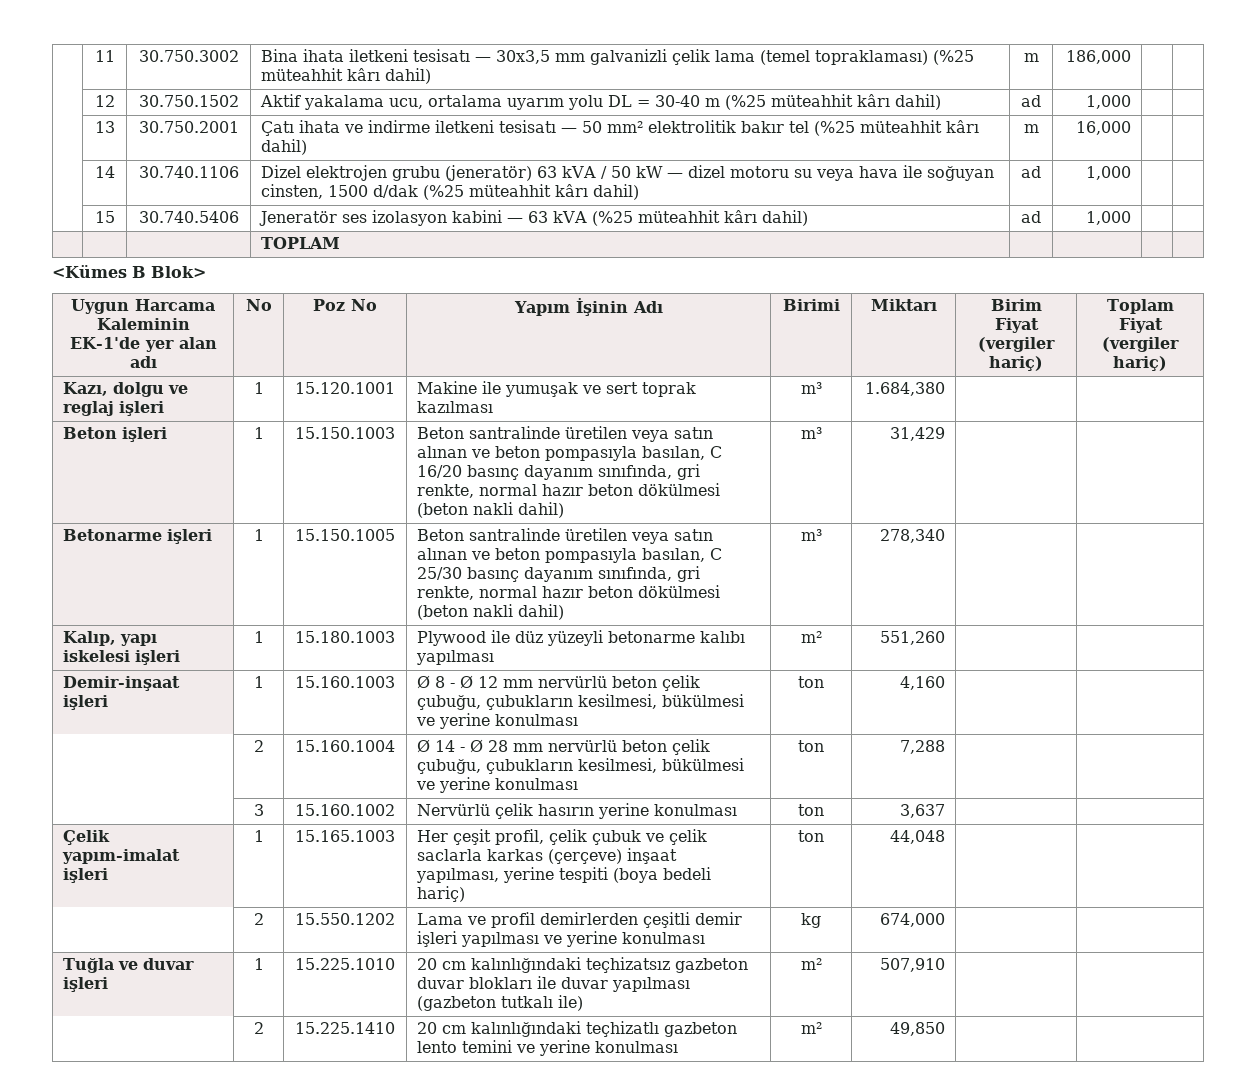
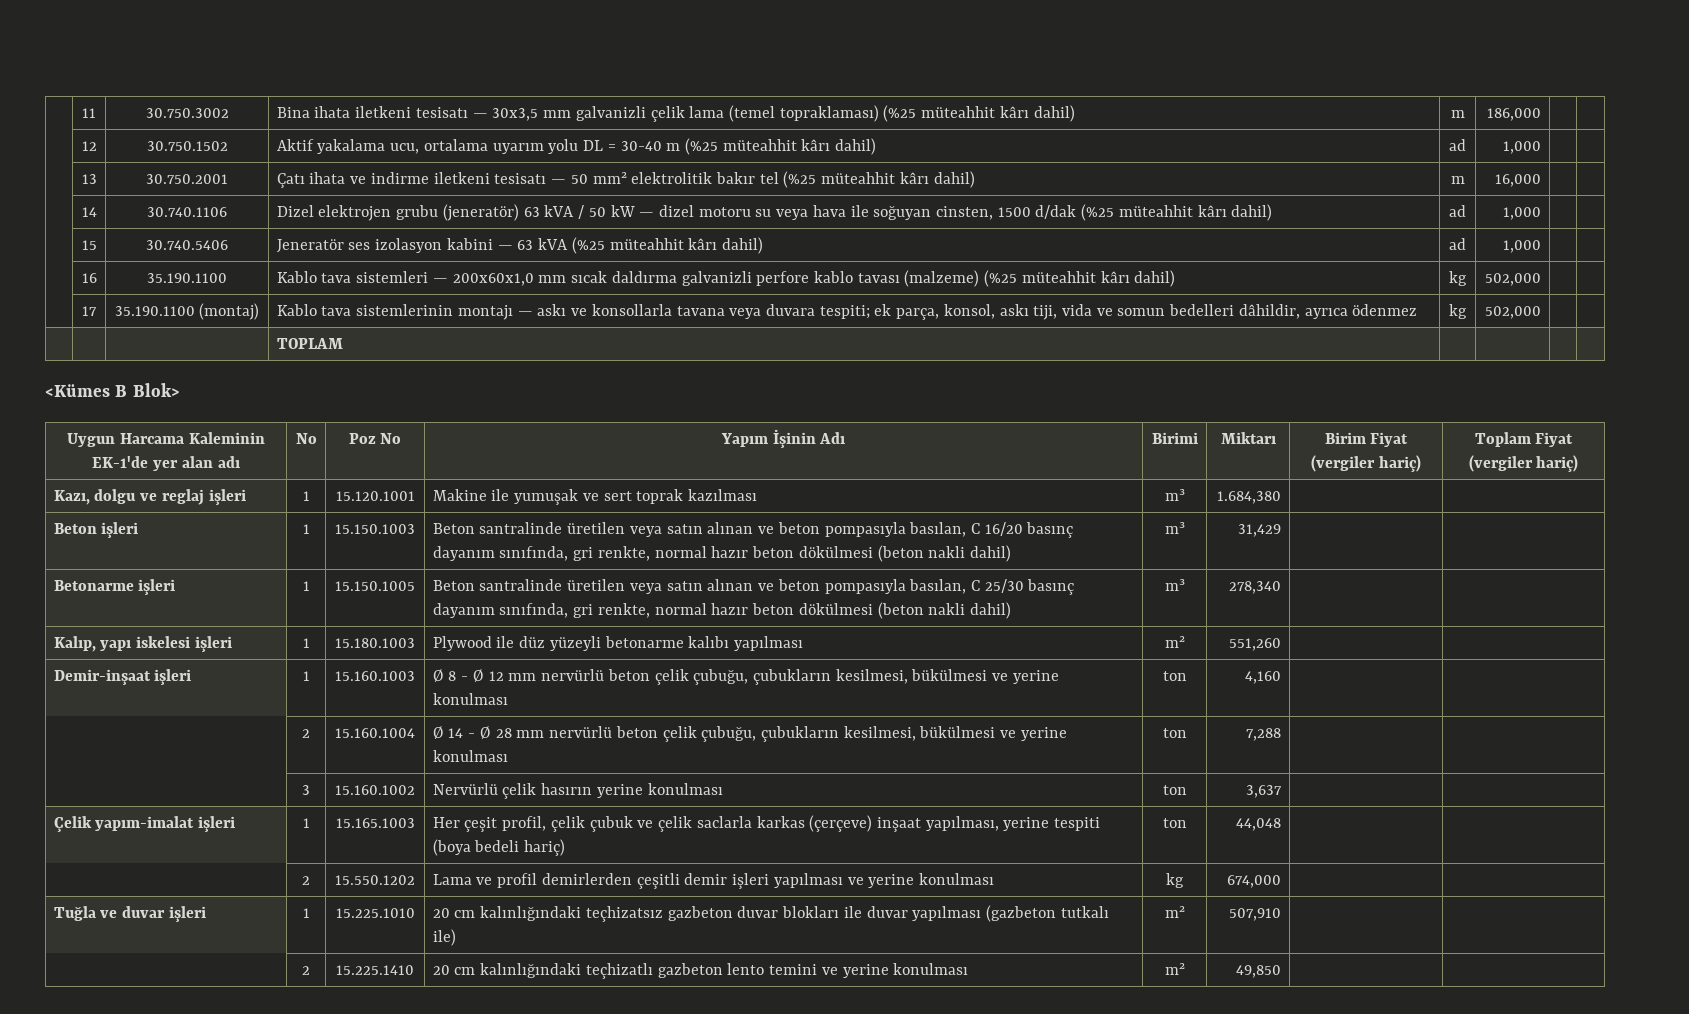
+ | 16 | 35.190.1100 | Kablo tava sistemleri — 200x60x1,0 mm sıcak daldırma galvanizli perfore kablo tavası (malzeme) (%25 müteahhit kârı dahil) | kg | 502,000 | |
+ | 17 | 35.190.1100 (montaj) | Kablo tava sistemlerinin montajı — askı ve konsollarla tavana veya duvara tespiti; ek parça, konsol, askı tiji, vida ve somun bedelleri dâhildir, ayrıca ödenmez | kg | 502,000 | |

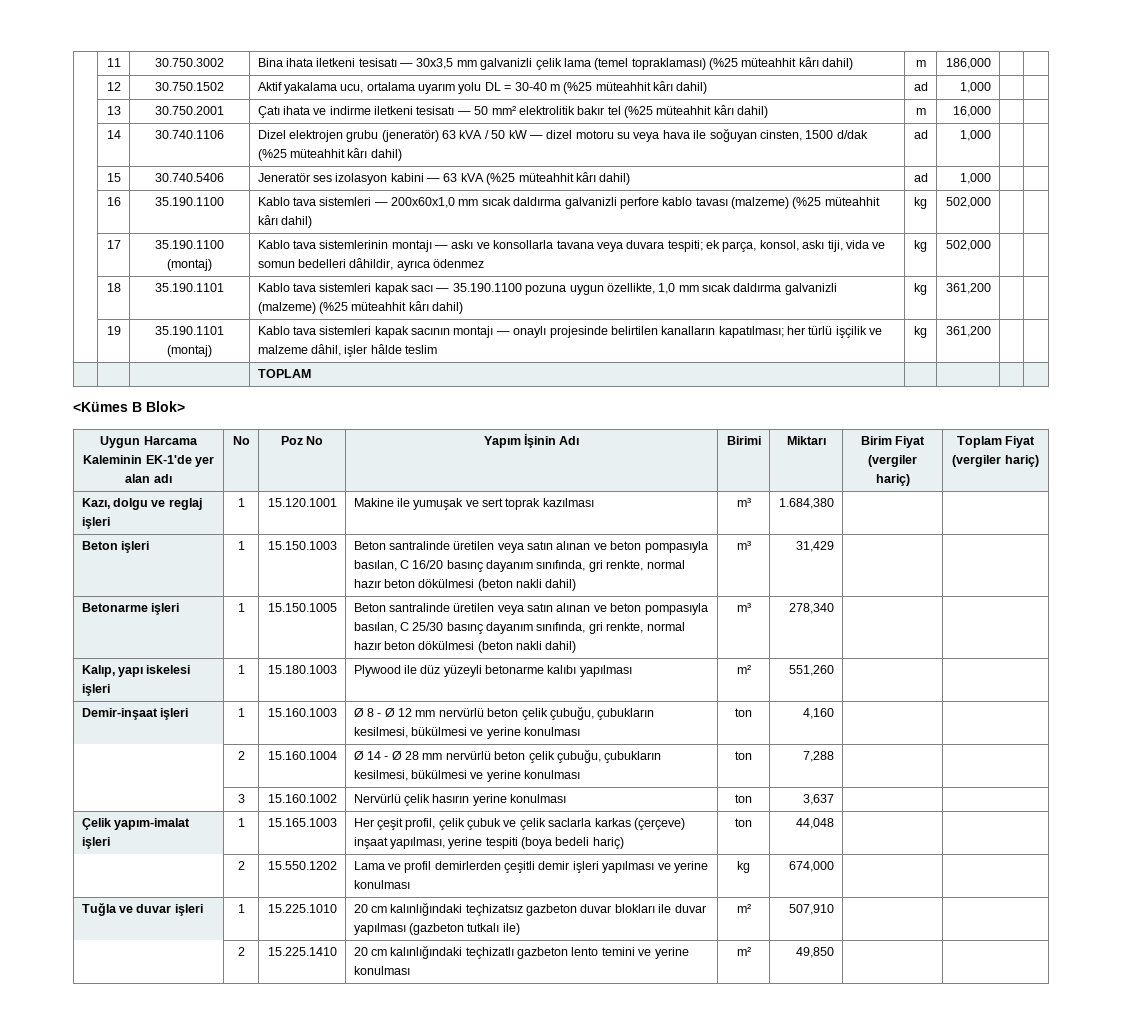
+ | 18 | 35.190.1101 | Kablo tava sistemleri kapak sacı — 35.190.1100 pozuna uygun özellikte, 1,0 mm sıcak daldırma galvanizli (malzeme) (%25 müteahhit kârı dahil) | kg | 361,200 | |
+ | 19 | 35.190.1101 (montaj) | Kablo tava sistemleri kapak sacının montajı — onaylı projesinde belirtilen kanalların kapatılması; her türlü işçilik ve malzeme dâhil, işler hâlde teslim | kg | 361,200 | |

